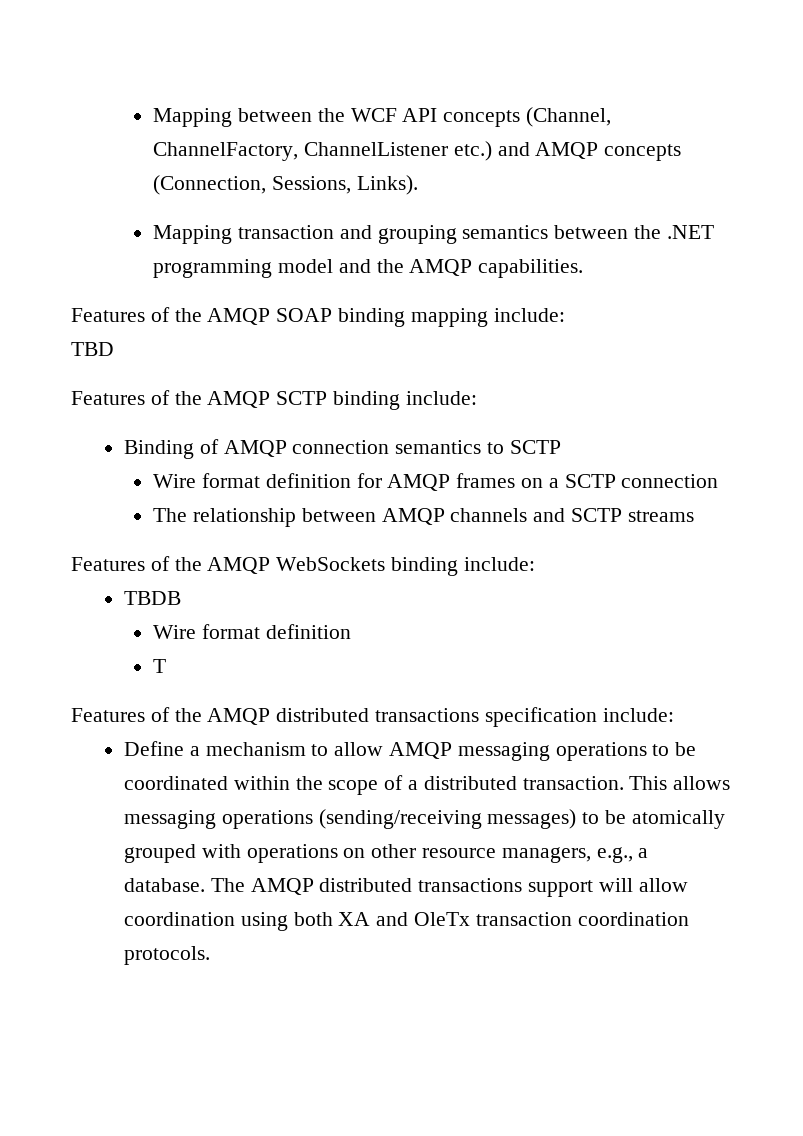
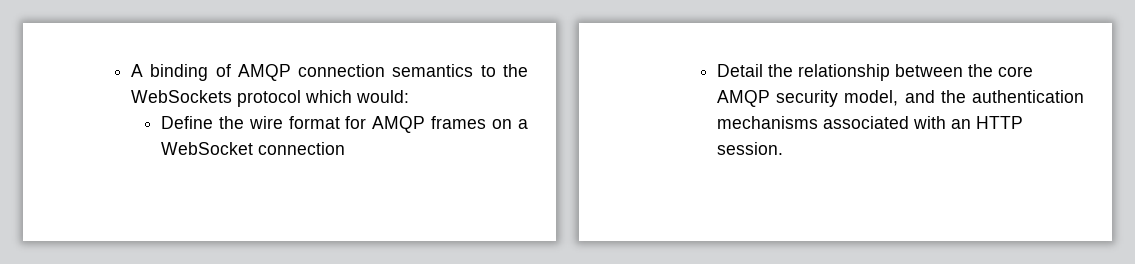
- Mapping between the WCF API concepts (Channel, ChannelFactory, ChannelListener etc.) and AMQP concepts (Connection, Sessions, Links).
- Mapping transaction and grouping semantics between the .NET programming model and the AMQP capabilities.
- Features of the AMQP SOAP binding mapping include:
- TBD
- Features of the AMQP SCTP binding include:
- Binding of AMQP connection semantics to SCTP
- Wire format definition for AMQP frames on a SCTP connection
+ A binding of AMQP connection semantics to the WebSockets protocol which would:
+ Define the wire format for AMQP frames on a WebSocket connection
- The relationship between AMQP channels and SCTP streams
- Features of the AMQP WebSockets binding include:
- TBDB
- Wire format definition
- T
- Features of the AMQP distributed transactions specification include:
- Define a mechanism to allow AMQP messaging operations to be coordinated within the scope of a distributed transaction. This allows messaging operations (sending/receiving messages) to be atomically grouped with operations on other resource managers, e.g., a database. The AMQP distributed transactions support will allow coordination using both XA and OleTx transaction coordination protocols.
+ Detail the relationship between the core AMQP security model, and the authentication mechanisms associated with an HTTP session.

